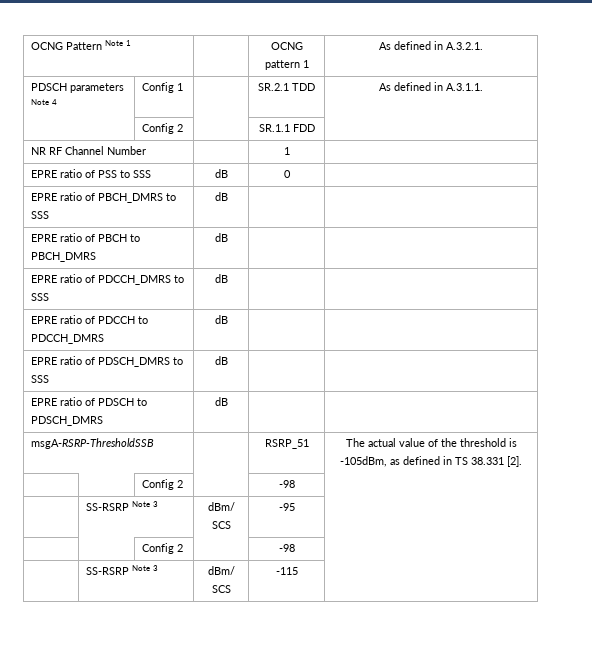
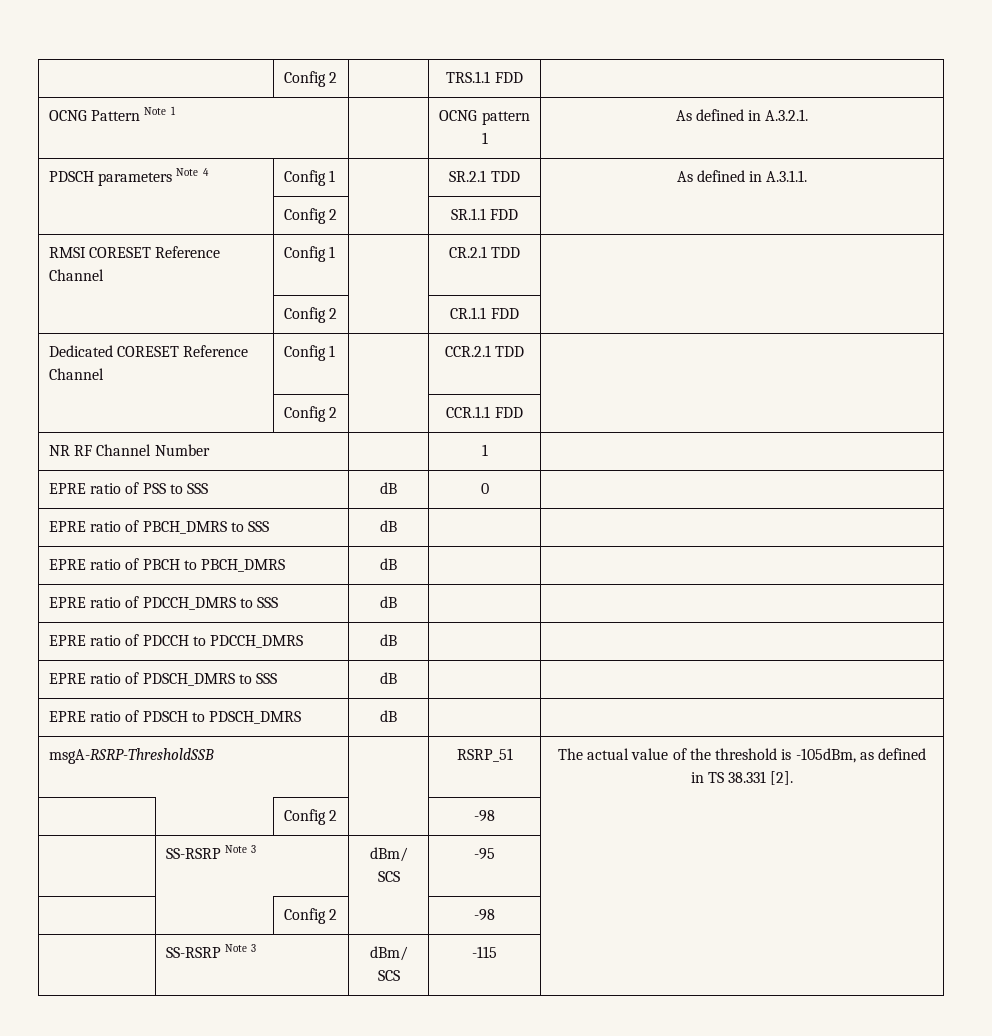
+ | Config 2 | | TRS.1.1 FDD |
+ RMSI CORESET Reference Channel | Config 1 | | CR.2.1 TDD |
+ | Config 2 | | CR.1.1 FDD |
+ Dedicated CORESET Reference Channel | Config 1 | | CCR.2.1 TDD |
+ | Config 2 | | CCR.1.1 FDD |

